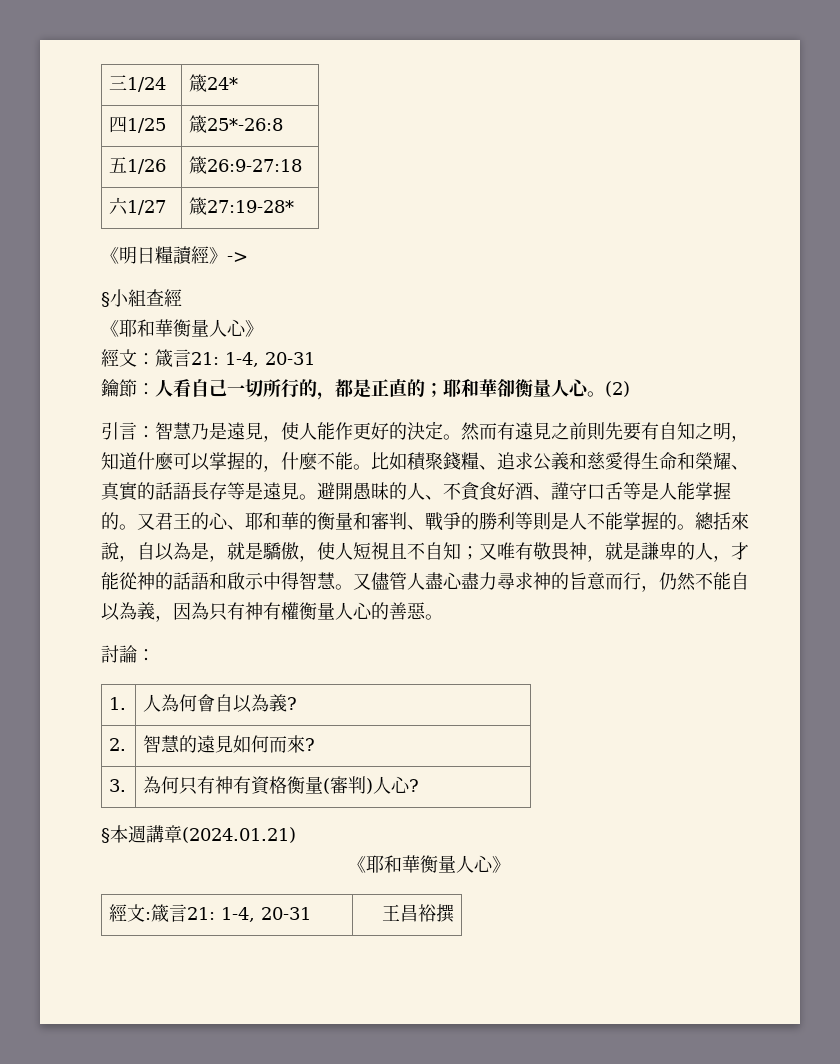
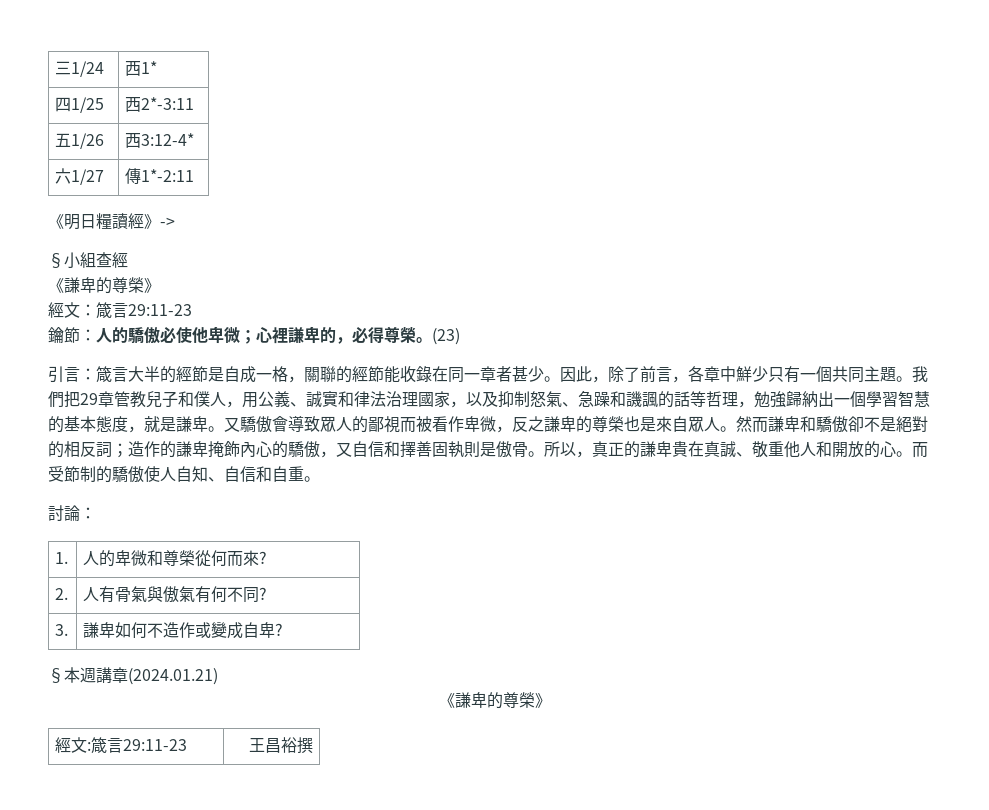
- 三1/24 | 箴24*
+ 三1/24 | 西1*
- 四1/25 | 箴25*-26:8
+ 四1/25 | 西2*-3:11
- 五1/26 | 箴26:9-27:18
+ 五1/26 | 西3:12-4*
- 六1/27 | 箴27:19-28*
+ 六1/27 | 傳1*-2:11
  §小組查經
- 《耶和華衡量人心》
- 經文：箴言21: 1-4, 20-31
+ 《謙卑的尊榮》
+ 經文：箴言29:11-23
- 鑰節：人看自己一切所行的，都是正直的；耶和華卻衡量人心。(2)
- 引言：智慧乃是遠見，使人能作更好的決定。然而有遠見之前則先要有自知之明，知道什麼可以掌握的，什麼不能。比如積聚錢糧、追求公義和慈愛得生命和榮耀、真實的話語長存等是遠見。避開愚昧的人、不貪食好酒、謹守口舌等是人能掌握的。又君王的心、耶和華的衡量和審判、戰爭的勝利等則是人不能掌握的。總括來說，自以為是，就是驕傲，使人短視且不自知；又唯有敬畏神，就是謙卑的人，才能從神的話語和啟示中得智慧。又儘管人盡心盡力尋求神的旨意而行，仍然不能自以為義，因為只有神有權衡量人心的善惡。
+ 鑰節：人的驕傲必使他卑微；心裡謙卑的，必得尊榮。(23)
+ 引言：箴言大半的經節是自成一格，關聯的經節能收錄在同一章者甚少。因此，除了前言，各章中鮮少只有一個共同主題。我們把29章管教兒子和僕人，用公義、誠實和律法治理國家，以及抑制怒氣、急躁和譏諷的話等哲理，勉強歸納出一個學習智慧的基本態度，就是謙卑。又驕傲會導致眾人的鄙視而被看作卑微，反之謙卑的尊榮也是來自眾人。然而謙卑和驕傲卻不是絕對的相反詞；造作的謙卑掩飾內心的驕傲，又自信和擇善固執則是傲骨。所以，真正的謙卑貴在真誠、敬重他人和開放的心。而受節制的驕傲使人自知、自信和自重。
  討論：
- 1. | 人為何會自以為義?
- 2. | 智慧的遠見如何而來?
- 3. | 為何只有神有資格衡量(審判)人心?
+ 1. | 人的卑微和尊榮從何而來?
+ 2. | 人有骨氣與傲氣有何不同?
+ 3. | 謙卑如何不造作或變成自卑?
  §本週講章(2024.01.21)
- 《耶和華衡量人心》
- 經文:箴言21: 1-4, 20-31 | 王昌裕撰
+ 《謙卑的尊榮》
+ 經文:箴言29:11-23 | 王昌裕撰

